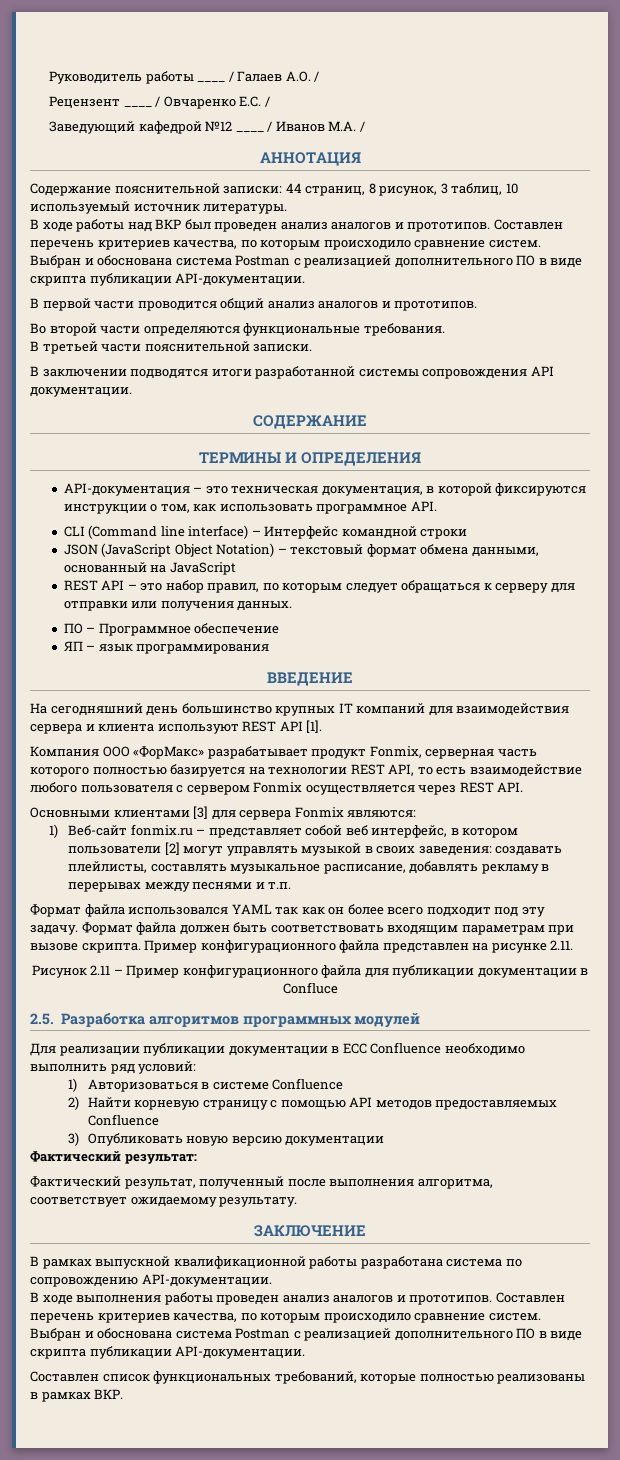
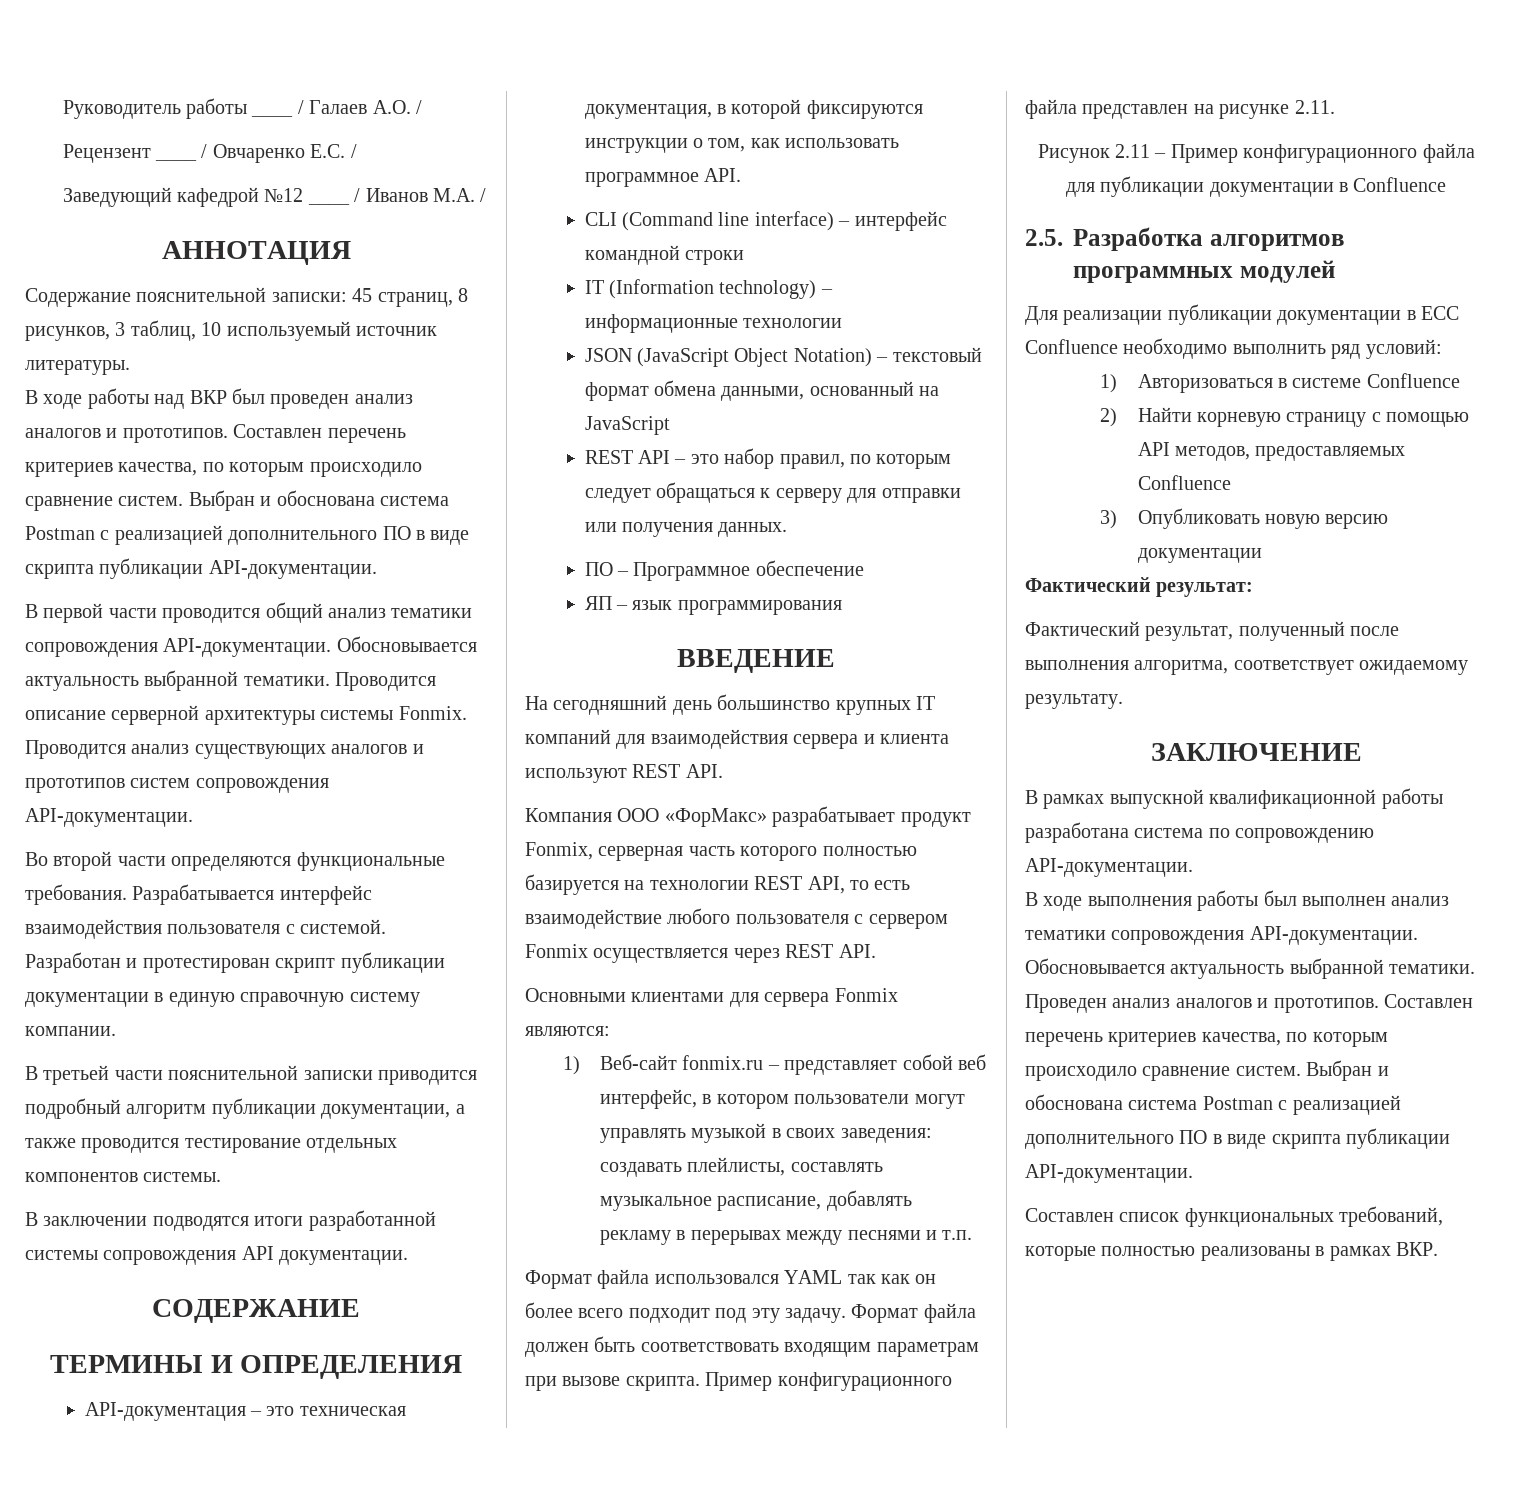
- Содержание пояснительной записки: 44 страниц, 8 рисунок, 3 таблиц, 10 используемый источник литературы.
+ Содержание пояснительной записки: 45 страниц, 8 рисунков, 3 таблиц, 10 используемый источник литературы.
- В первой части проводится общий анализ аналогов и прототипов.
+ В первой части проводится общий анализ тематики сопровождения API-документации. Обосновывается актуальность выбранной тематики. Проводится описание серверной архитектуры системы Fonmix. Проводится анализ существующих аналогов и прототипов систем сопровождения API-документации.
- Во второй части определяются функциональные требования.
- В третьей части пояснительной записки.
+ Во второй части определяются функциональные требования. Разрабатывается интерфейс взаимодействия пользователя с системой. Разработан и протестирован скрипт публикации документации в единую справочную систему компании.
+ В третьей части пояснительной записки приводится подробный алгоритм публикации документации, а также проводится тестирование отдельных компонентов системы.
- CLI (Command line interface) – Интерфейс командной строки
+ CLI (Command line interface) – интерфейс командной строки
+ IT (Information technology) – информационные технологии
- На сегодняшний день большинство крупных IT компаний для взаимодействия сервера и клиента используют REST API [1].
+ На сегодняшний день большинство крупных IT компаний для взаимодействия сервера и клиента используют REST API.
- Основными клиентами [3] для сервера Fonmix являются:
+ Основными клиентами для сервера Fonmix являются:
- 1) Веб-сайт fonmix.ru – представляет собой веб интерфейс, в котором пользователи [2] могут управлять музыкой в своих заведения: создавать плейлисты, составлять музыкальное расписание, добавлять рекламу в перерывах между песнями и т.п.
+ 1) Веб-сайт fonmix.ru – представляет собой веб интерфейс, в котором пользователи могут управлять музыкой в своих заведения: создавать плейлисты, составлять музыкальное расписание, добавлять рекламу в перерывах между песнями и т.п.
- Рисунок 2.11 – Пример конфигурационного файла для публикации документации в Confluce
+ Рисунок 2.11 – Пример конфигурационного файла для публикации документации в Confluence
- 2) Найти корневую страницу с помощью API методов предоставляемых Confluence
+ 2) Найти корневую страницу с помощью API методов, предоставляемых Confluence
- В ходе выполнения работы проведен анализ аналогов и прототипов.
+ В ходе выполнения работы был выполнен анализ тематики сопровождения API-документации. Обосновывается актуальность выбранной тематики. Проведен анализ аналогов и прототипов.

